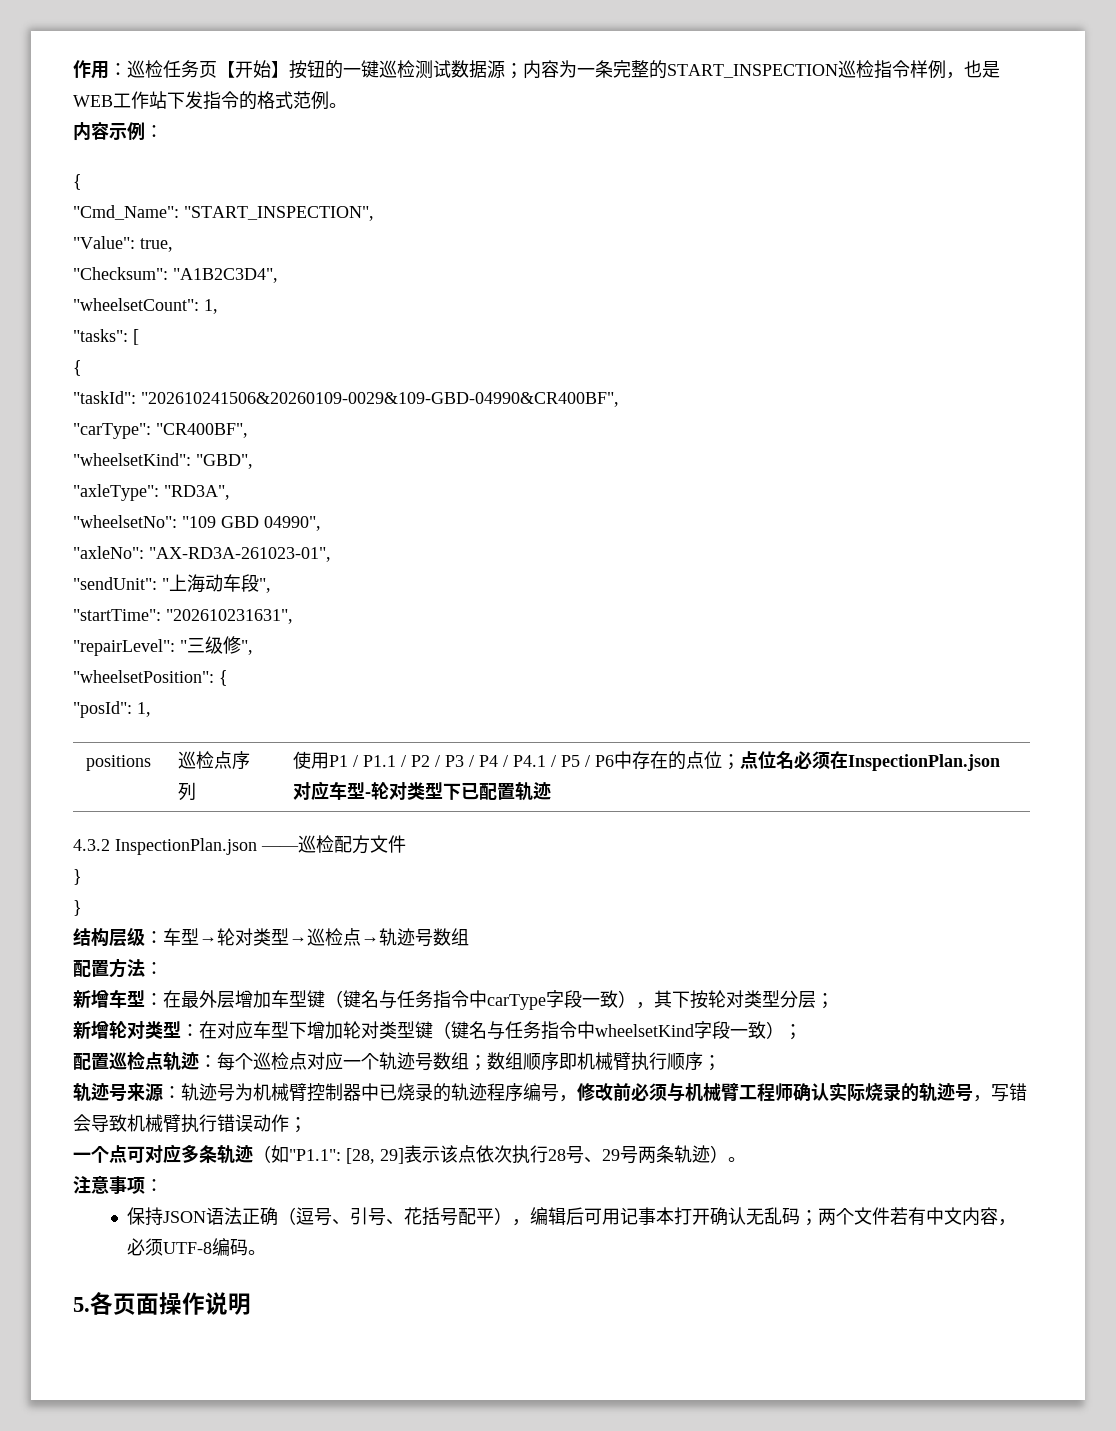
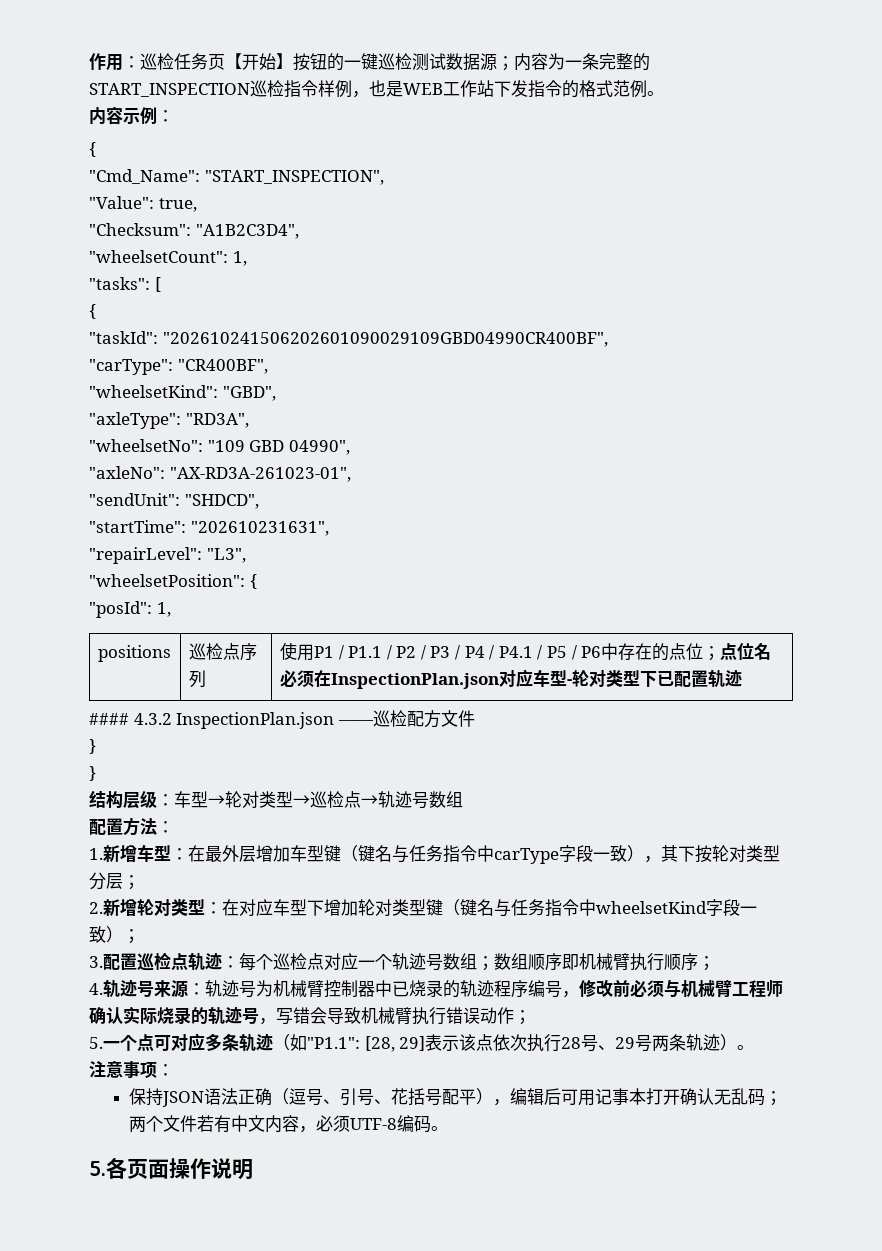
- "taskId": "202610241506&20260109-0029&109-GBD-04990&CR400BF",
+ "taskId": "202610241506202601090029109GBD04990CR400BF",
- "sendUnit": "上海动车段",
+ "sendUnit": "SHDCD",
- "repairLevel": "三级修",
+ "repairLevel": "L3",
- 4.3.2 InspectionPlan.json ——巡检配方文件
+ #### 4.3.2 InspectionPlan.json ——巡检配方文件
- 新增车型：在最外层增加车型键（键名与任务指令中carType字段一致），其下按轮对类型分层；
+ 1.新增车型：在最外层增加车型键（键名与任务指令中carType字段一致），其下按轮对类型分层；
- 新增轮对类型：在对应车型下增加轮对类型键（键名与任务指令中wheelsetKind字段一致）；
+ 2.新增轮对类型：在对应车型下增加轮对类型键（键名与任务指令中wheelsetKind字段一致）；
- 配置巡检点轨迹：每个巡检点对应一个轨迹号数组；数组顺序即机械臂执行顺序；
+ 3.配置巡检点轨迹：每个巡检点对应一个轨迹号数组；数组顺序即机械臂执行顺序；
- 轨迹号来源：轨迹号为机械臂控制器中已烧录的轨迹程序编号，修改前必须与机械臂工程师确认实际烧录的轨迹号，写错会导致机械臂执行错误动作；
+ 4.轨迹号来源：轨迹号为机械臂控制器中已烧录的轨迹程序编号，修改前必须与机械臂工程师确认实际烧录的轨迹号，写错会导致机械臂执行错误动作；
- 一个点可对应多条轨迹（如"P1.1": [28, 29]表示该点依次执行28号、29号两条轨迹）。
+ 5.一个点可对应多条轨迹（如"P1.1": [28, 29]表示该点依次执行28号、29号两条轨迹）。

